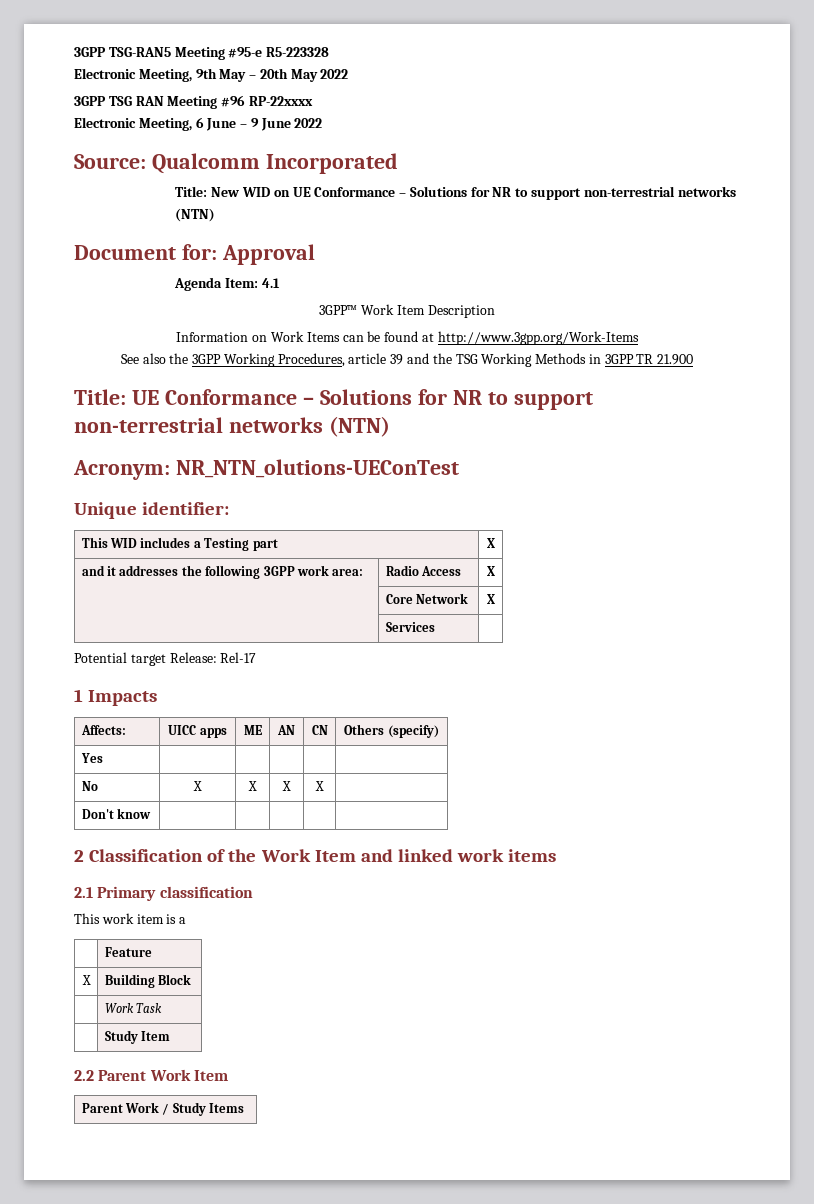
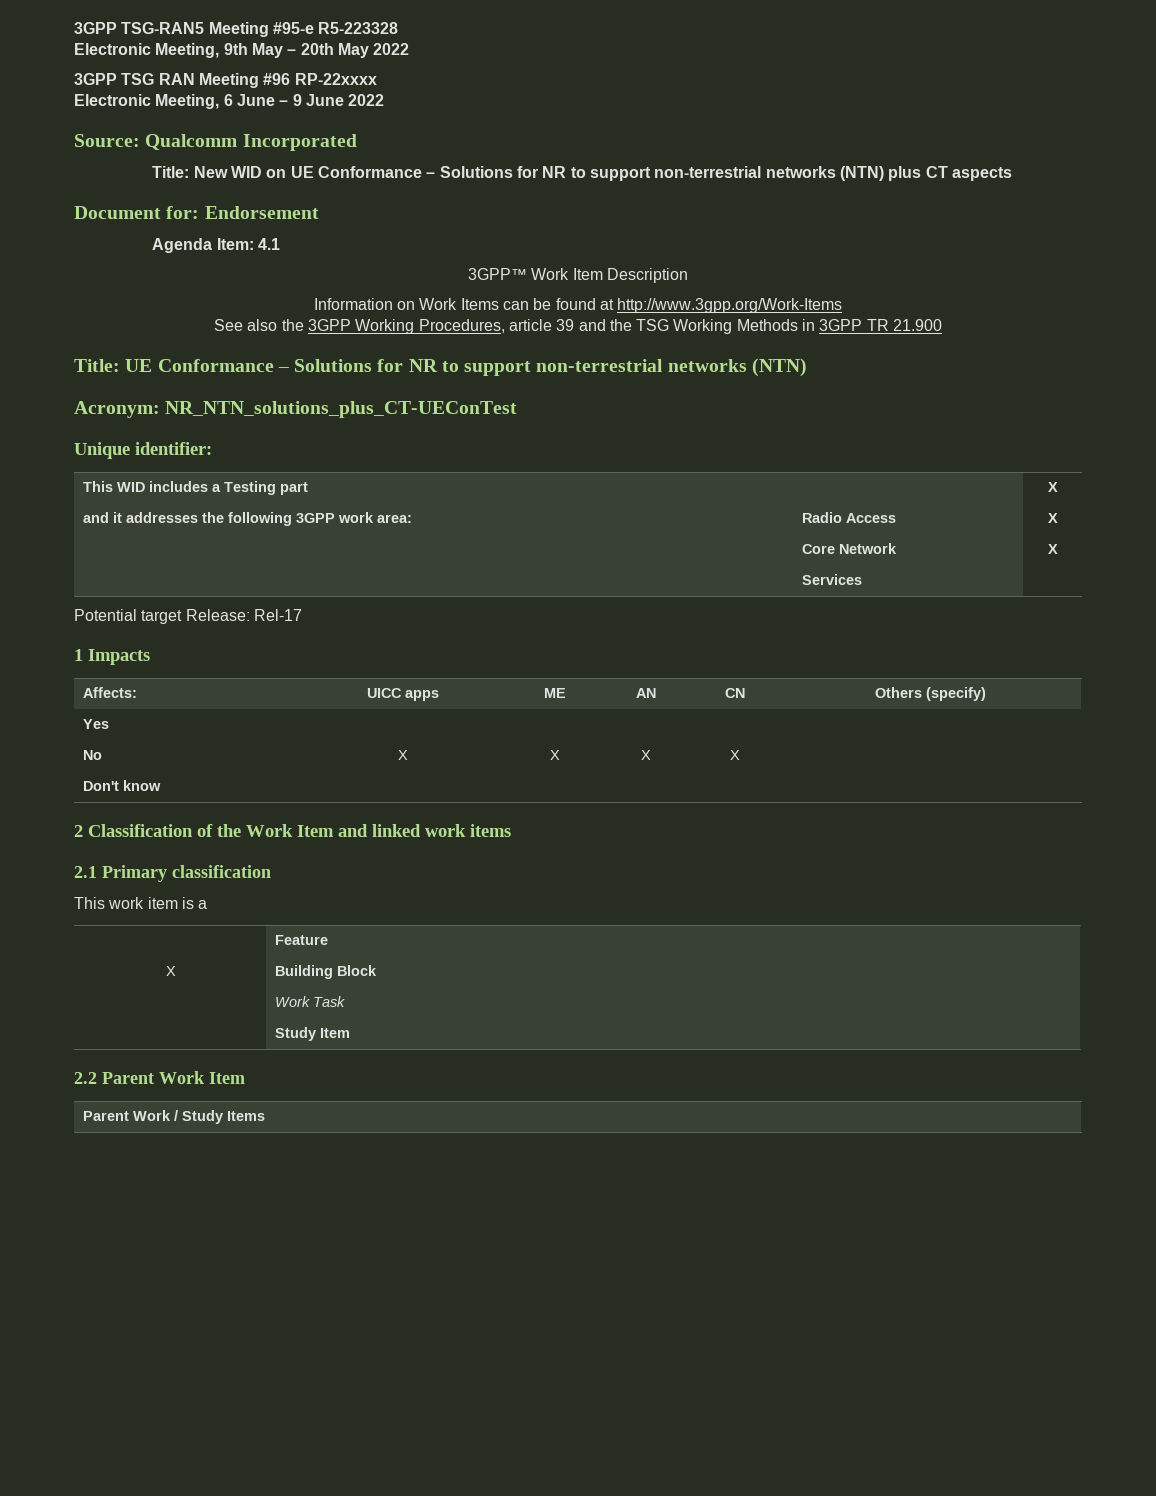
- Title: New WID on UE Conformance – Solutions for NR to support non-terrestrial networks (NTN)
+ Title: New WID on UE Conformance – Solutions for NR to support non-terrestrial networks (NTN) plus CT aspects
- Document for: Approval
+ Document for: Endorsement
- Acronym: NR_NTN_olutions-UEConTest
+ Acronym: NR_NTN_solutions_plus_CT-UEConTest

